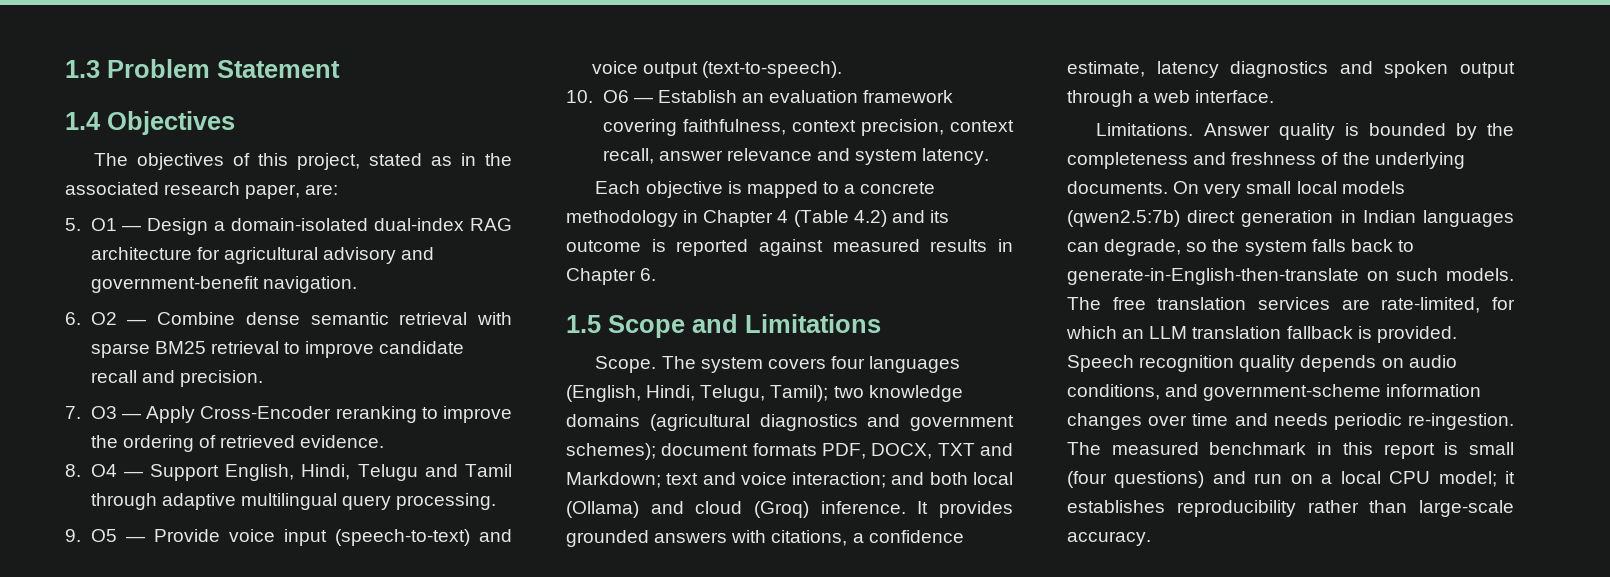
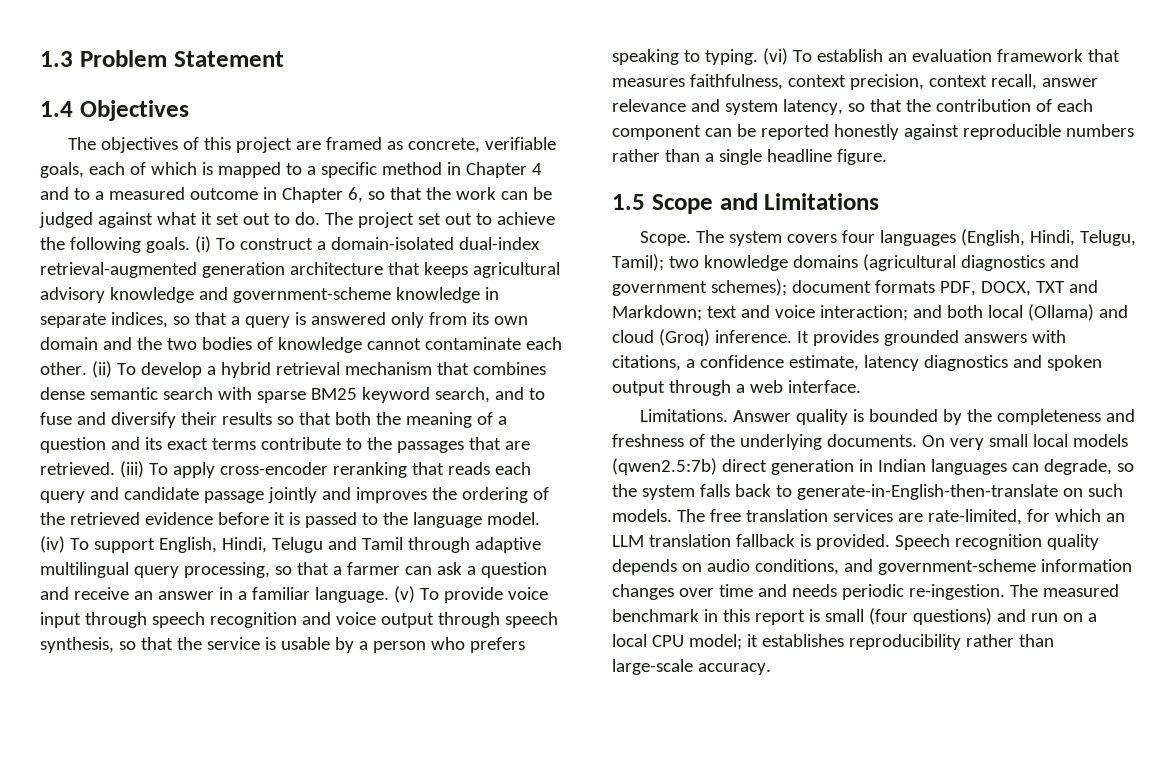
- The objectives of this project, stated as in the associated research paper, are:
- 5. O1 — Design a domain-isolated dual-index RAG architecture for agricultural advisory and government-benefit navigation.
- 6. O2 — Combine dense semantic retrieval with sparse BM25 retrieval to improve candidate recall and precision.
- 7. O3 — Apply Cross-Encoder reranking to improve the ordering of retrieved evidence.
- 8. O4 — Support English, Hindi, Telugu and Tamil through adaptive multilingual query processing.
- 9. O5 — Provide voice input (speech-to-text) and voice output (text-to-speech).
- 10. O6 — Establish an evaluation framework covering faithfulness, context precision, context recall, answer relevance and system latency.
- Each objective is mapped to a concrete methodology in Chapter 4 (Table 4.2) and its outcome is reported against measured results in Chapter 6.
+ The objectives of this project are framed as concrete, verifiable goals, each of which is mapped to a specific method in Chapter 4 and to a measured outcome in Chapter 6, so that the work can be judged against what it set out to do. The project set out to achieve the following goals. (i) To construct a domain-isolated dual-index retrieval-augmented generation architecture that keeps agricultural advisory knowledge and government-scheme knowledge in separate indices, so that a query is answered only from its own domain and the two bodies of knowledge cannot contaminate each other. (ii) To develop a hybrid retrieval mechanism that combines dense semantic search with sparse BM25 keyword search, and to fuse and diversify their results so that both the meaning of a question and its exact terms contribute to the passages that are retrieved. (iii) To apply cross-encoder reranking that reads each query and candidate passage jointly and improves the ordering of the retrieved evidence before it is passed to the language model. (iv) To support English, Hindi, Telugu and Tamil through adaptive multilingual query processing, so that a farmer can ask a question and receive an answer in a familiar language. (v) To provide voice input through speech recognition and voice output through speech synthesis, so that the service is usable by a person who prefers speaking to typing. (vi) To establish an evaluation framework that measures faithfulness, context precision, context recall, answer relevance and system latency, so that the contribution of each component can be reported honestly against reproducible numbers rather than a single headline figure.

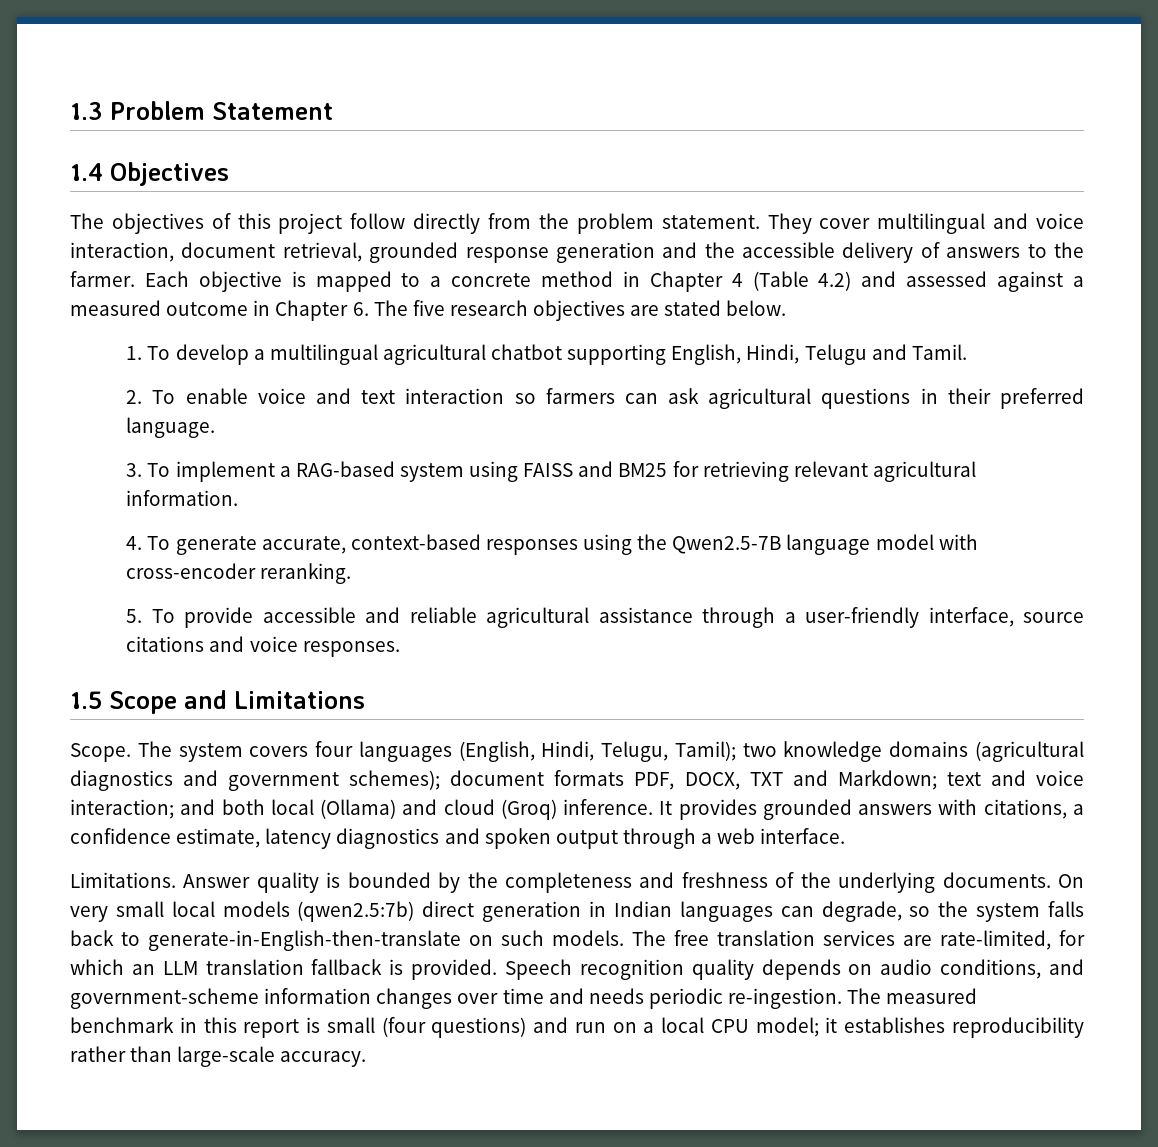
- The objectives of this project are framed as concrete, verifiable goals, each of which is mapped to a specific method in Chapter 4 and to a measured outcome in Chapter 6, so that the work can be judged against what it set out to do. The project set out to achieve the following goals. (i) To construct a domain-isolated dual-index retrieval-augmented generation architecture that keeps agricultural advisory knowledge and government-scheme knowledge in separate indices, so that a query is answered only from its own domain and the two bodies of knowledge cannot contaminate each other. (ii) To develop a hybrid retrieval mechanism that combines dense semantic search with sparse BM25 keyword search, and to fuse and diversify their results so that both the meaning of a question and its exact terms contribute to the passages that are retrieved. (iii) To apply cross-encoder reranking that reads each query and candidate passage jointly and improves the ordering of the retrieved evidence before it is passed to the language model. (iv) To support English, Hindi, Telugu and Tamil through adaptive multilingual query processing, so that a farmer can ask a question and receive an answer in a familiar language. (v) To provide voice input through speech recognition and voice output through speech synthesis, so that the service is usable by a person who prefers speaking to typing. (vi) To establish an evaluation framework that measures faithfulness, context precision, context recall, answer relevance and system latency, so that the contribution of each component can be reported honestly against reproducible numbers rather than a single headline figure.
+ The objectives of this project follow directly from the problem statement. They cover multilingual and voice interaction, document retrieval, grounded response generation and the accessible delivery of answers to the farmer. Each objective is mapped to a concrete method in Chapter 4 (Table 4.2) and assessed against a measured outcome in Chapter 6. The five research objectives are stated below.
+ 1. To develop a multilingual agricultural chatbot supporting English, Hindi, Telugu and Tamil.
+ 2. To enable voice and text interaction so farmers can ask agricultural questions in their preferred language.
+ 3. To implement a RAG-based system using FAISS and BM25 for retrieving relevant agricultural information.
+ 4. To generate accurate, context-based responses using the Qwen2.5-7B language model with cross-encoder reranking.
+ 5. To provide accessible and reliable agricultural assistance through a user-friendly interface, source citations and voice responses.

